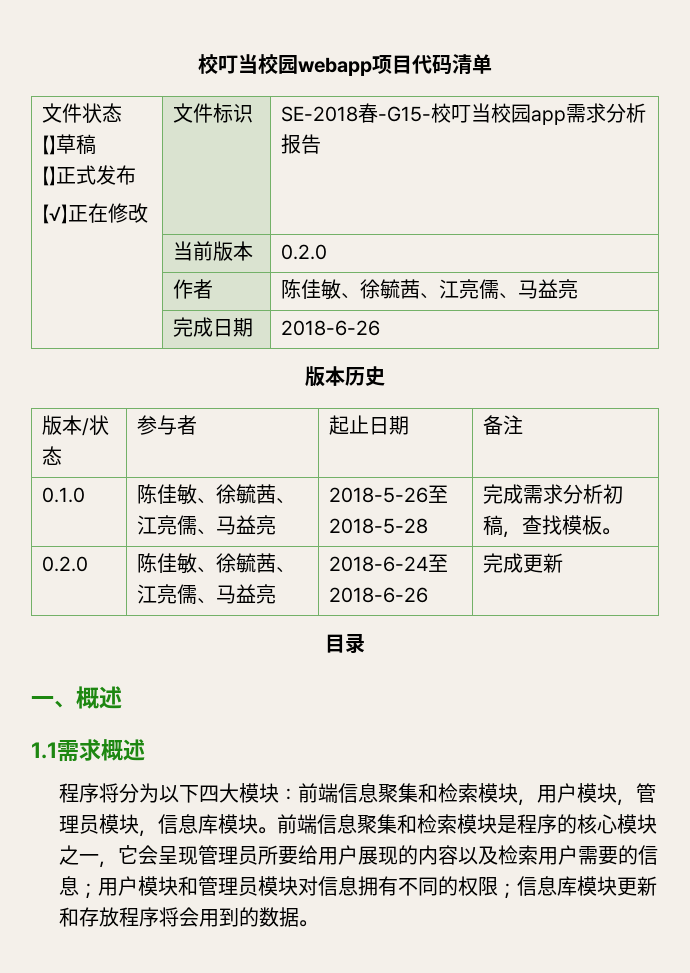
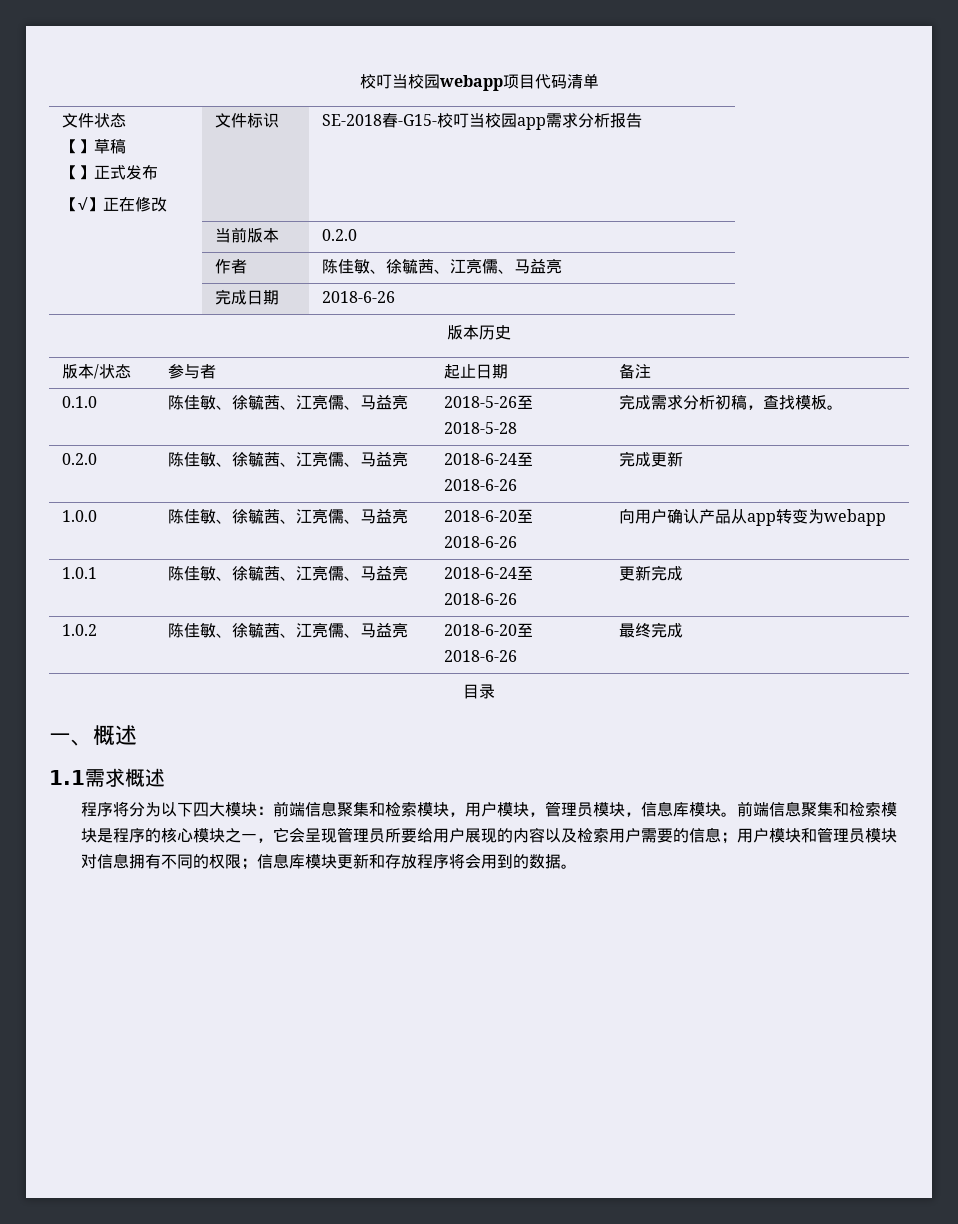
+ 1.0.0 | 陈佳敏、徐毓茜、江亮儒、马益亮 | 2018-6-20至2018-6-26 | 向用户确认产品从app转变为webapp
+ 1.0.1 | 陈佳敏、徐毓茜、江亮儒、马益亮 | 2018-6-24至2018-6-26 | 更新完成
+ 1.0.2 | 陈佳敏、徐毓茜、江亮儒、马益亮 | 2018-6-20至2018-6-26 | 最终完成

